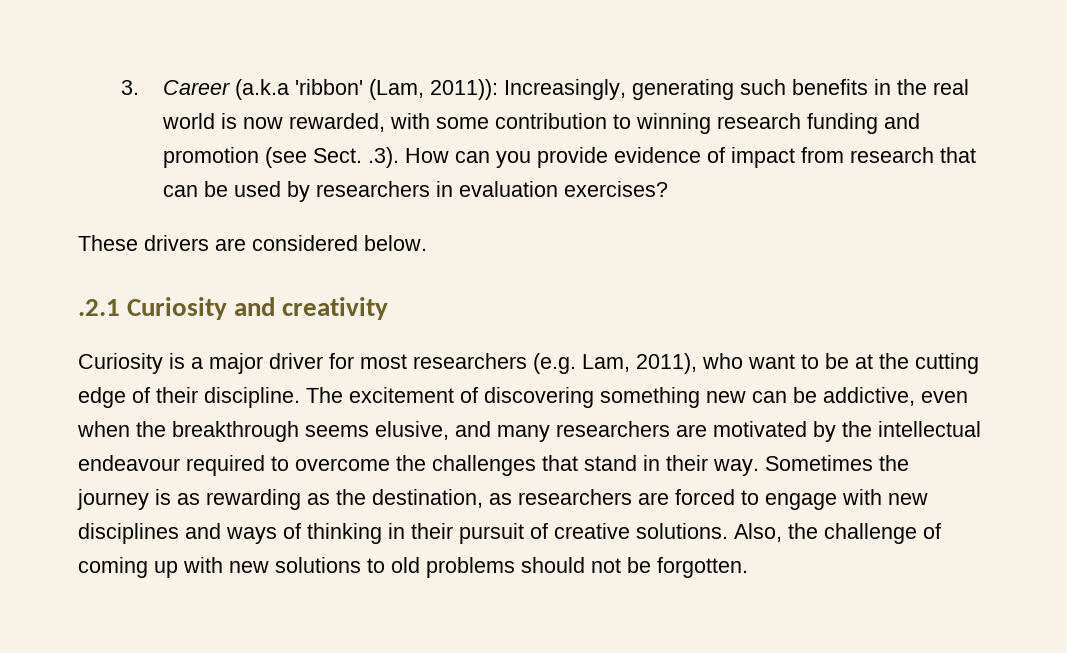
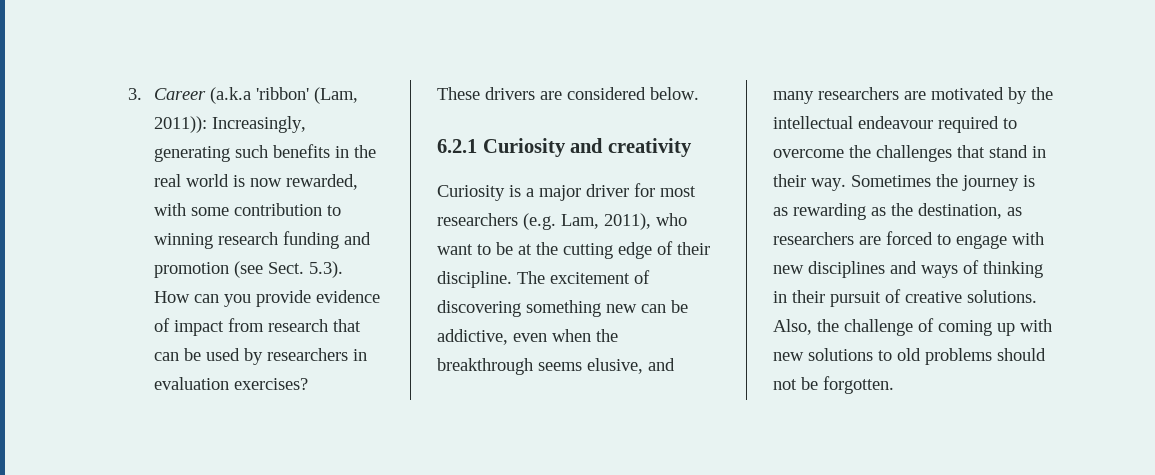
- 3. Career (a.k.a 'ribbon' (Lam, 2011)): Increasingly, generating such benefits in the real world is now rewarded, with some contribution to winning research funding and promotion (see Sect. .3). How can you provide evidence of impact from research that can be used by researchers in evaluation exercises?
+ 3. Career (a.k.a 'ribbon' (Lam, 2011)): Increasingly, generating such benefits in the real world is now rewarded, with some contribution to winning research funding and promotion (see Sect. 5.3). How can you provide evidence of impact from research that can be used by researchers in evaluation exercises?
- .2.1 Curiosity and creativity
+ 6.2.1 Curiosity and creativity

